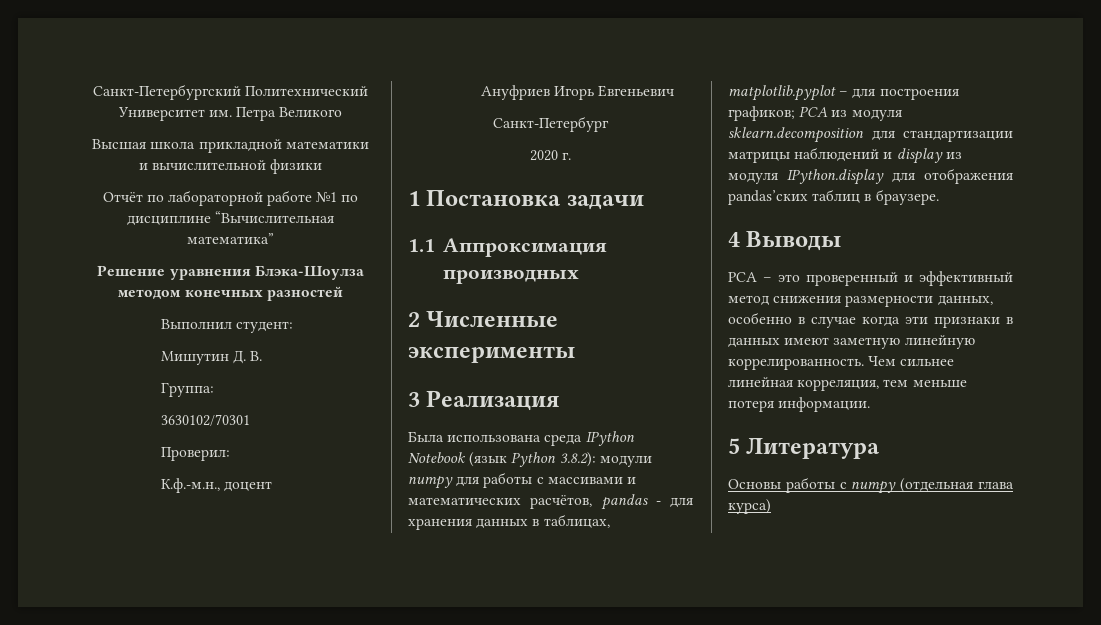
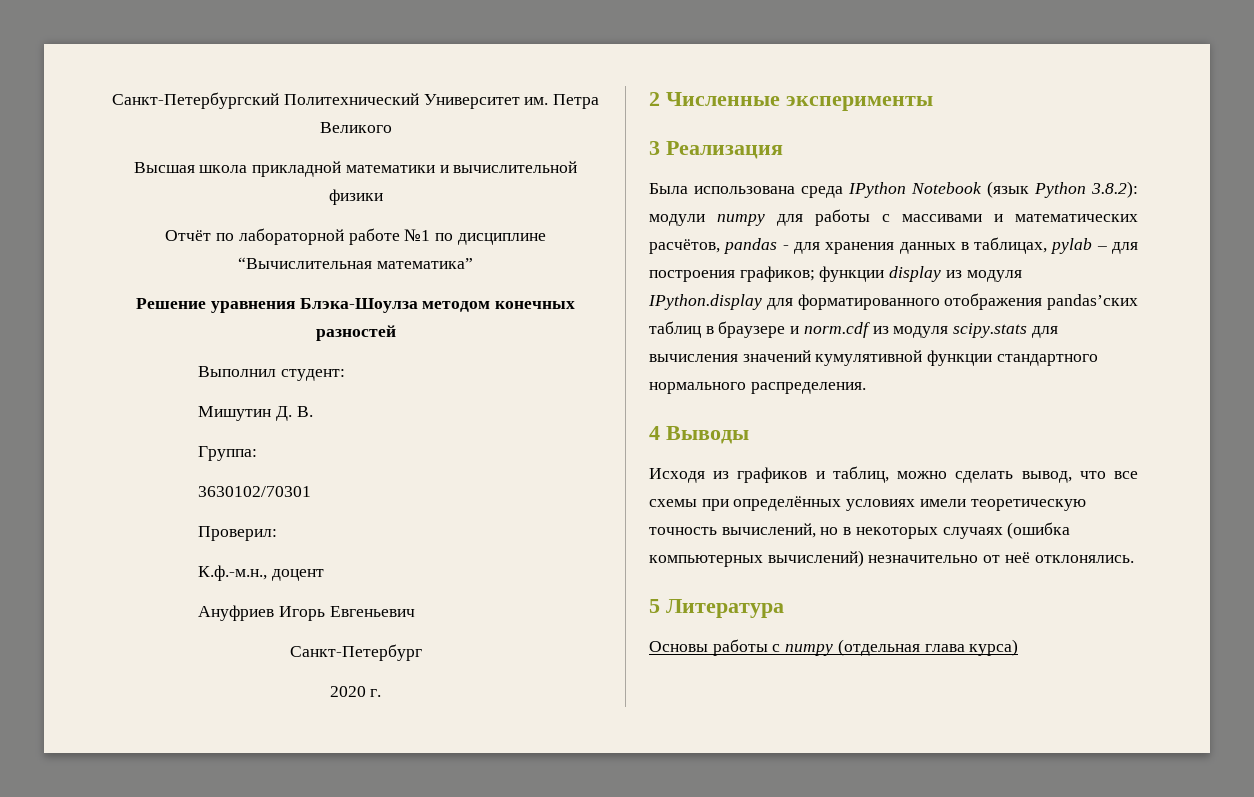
- 1 Постановка задачи
- 1.1 Аппроксимация производных
- Была использована среда IPython Notebook (язык Python 3.8.2): модули numpy для работы с массивами и математических расчётов, pandas - для хранения данных в таблицах, matplotlib.pyplot – для построения графиков; PCA из модуля sklearn.decomposition для стандартизации матрицы наблюдений и display из модуля IPython.display для отображения pandas’ских таблиц в браузере.
+ Была использована среда IPython Notebook (язык Python 3.8.2): модули numpy для работы с массивами и математических расчётов, pandas - для хранения данных в таблицах, pylab – для построения графиков; функции display из модуля IPython.display для форматированного отображения pandas’ских таблиц в браузере и norm.cdf из модуля scipy.stats для вычисления значений кумулятивной функции стандартного нормального распределения.
  4 Выводы
- PCA – это проверенный и эффективный метод снижения размерности данных, особенно в случае когда эти признаки в данных имеют заметную линейную коррелированность. Чем сильнее линейная корреляция, тем меньше потеря информации.
+ Исходя из графиков и таблиц, можно сделать вывод, что все схемы при определённых условиях имели теоретическую точность вычислений, но в некоторых случаях (ошибка компьютерных вычислений) незначительно от неё отклонялись.

